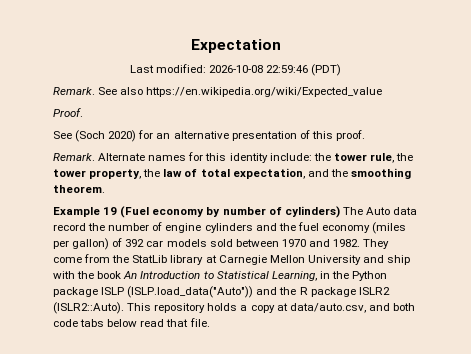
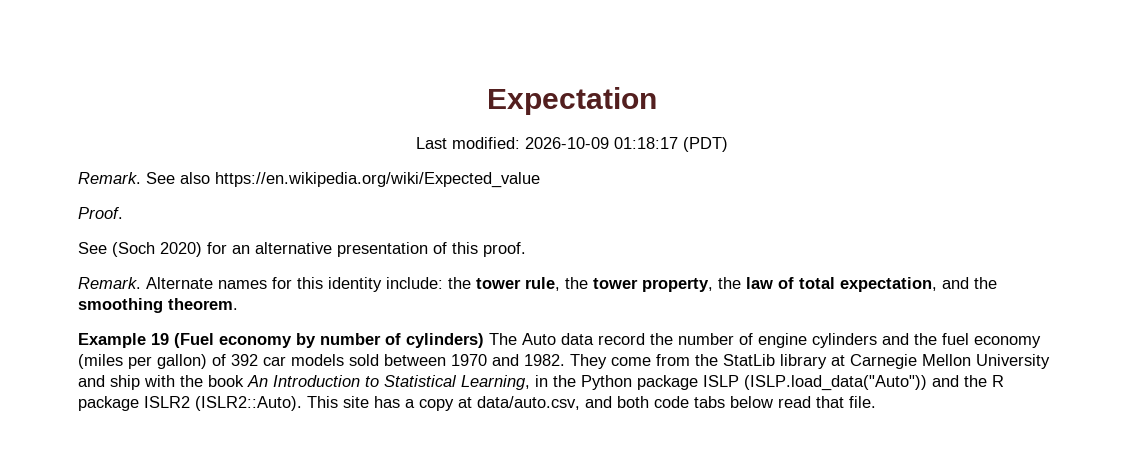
- Last modified: 2026-10-08 22:59:46 (PDT)
+ Last modified: 2026-10-09 01:18:17 (PDT)
- This repository holds a copy at data/auto.csv, and both code tabs below read that file.
+ This site has a copy at data/auto.csv, and both code tabs below read that file.

